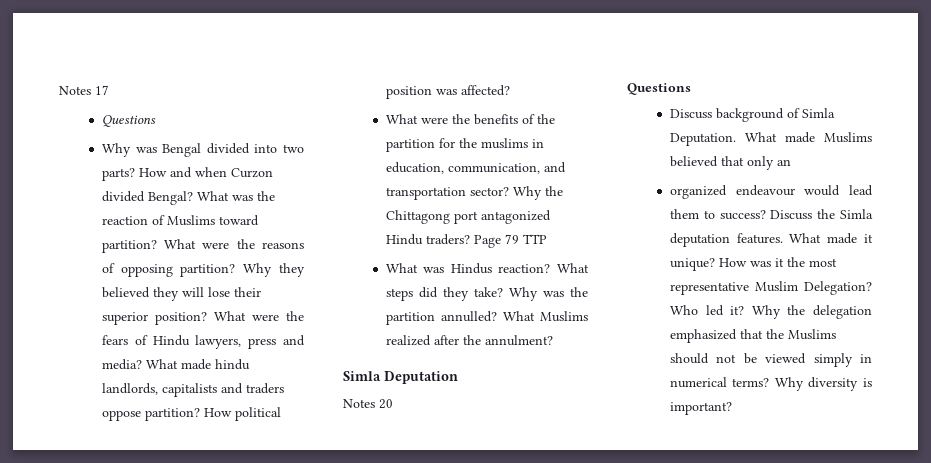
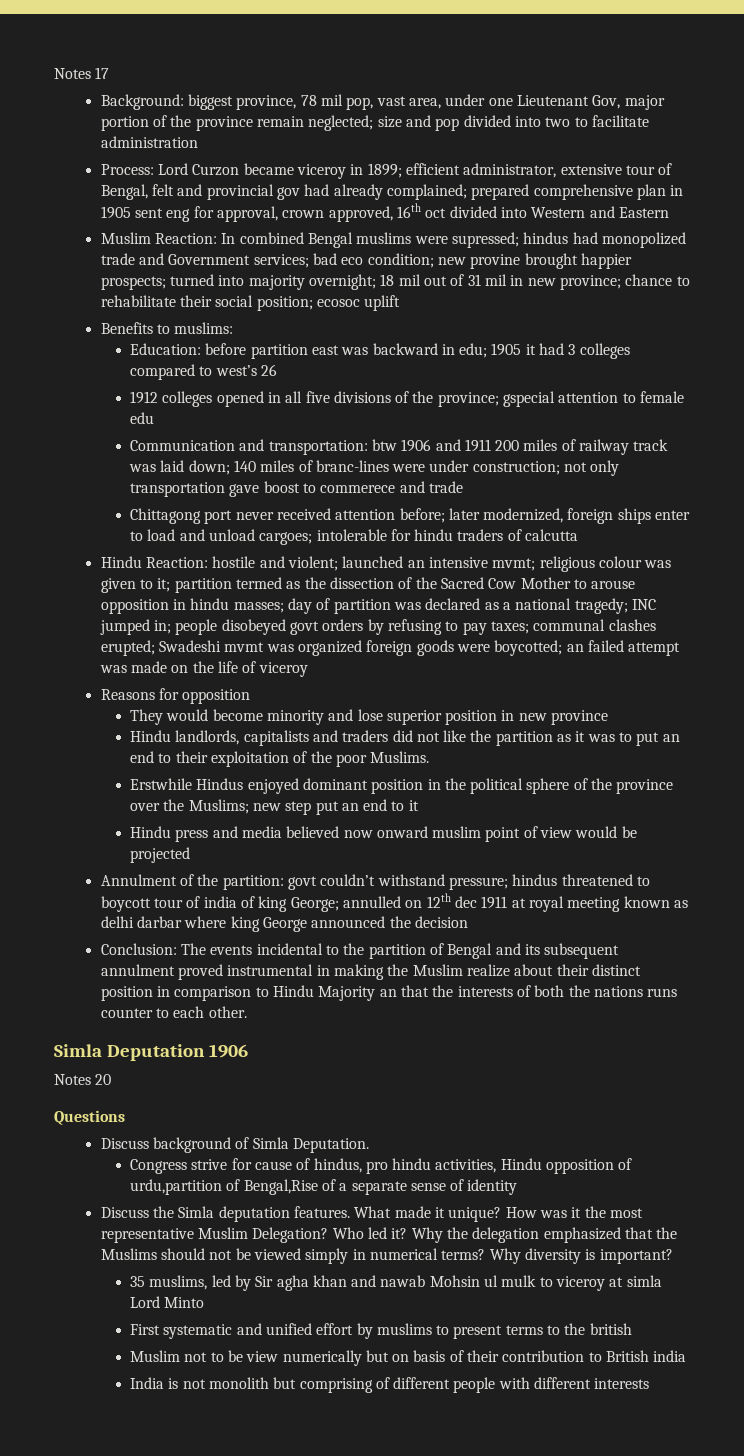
  Notes 17
- Questions
- Why was Bengal divided into two parts? How and when Curzon divided Bengal? What was the reaction of Muslims toward partition? What were the reasons of opposing partition? Why they believed they will lose their superior position? What were the fears of Hindu lawyers, press and media? What made hindu landlords, capitalists and traders oppose partition? How political position was affected?
- What were the benefits of the partition for the muslims in education, communication, and transportation sector? Why the Chittagong port antagonized Hindu traders? Page 79 TTP
- What was Hindus reaction? What steps did they take? Why was the partition annulled? What Muslims realized after the annulment?
+ Background: biggest province, 78 mil pop, vast area, under one Lieutenant Gov, major portion of the province remain neglected; size and pop divided into two to facilitate administration
+ Process: Lord Curzon became viceroy in 1899; efficient administrator, extensive tour of Bengal, felt and provincial gov had already complained; prepared comprehensive plan in 1905 sent eng for approval, crown approved, 16th oct divided into Western and Eastern
+ Muslim Reaction: In combined Bengal muslims were supressed; hindus had monopolized trade and Government services; bad eco condition; new provine brought happier prospects; turned into majority overnight; 18 mil out of 31 mil in new province; chance to rehabilitate their social position; ecosoc uplift
+ Benefits to muslims:
+ Education: before partition east was backward in edu; 1905 it had 3 colleges compared to west’s 26
+ 1912 colleges opened in all five divisions of the province; gspecial attention to female edu
+ Communication and transportation: btw 1906 and 1911 200 miles of railway track was laid down; 140 miles of branc-lines were under construction; not only transportation gave boost to commerece and trade
+ Chittagong port never received attention before; later modernized, foreign ships enter to load and unload cargoes; intolerable for hindu traders of calcutta
+ Hindu Reaction: hostile and violent; launched an intensive mvmt; religious colour was given to it; partition termed as the dissection of the Sacred Cow Mother to arouse opposition in hindu masses; day of partition was declared as a national tragedy; INC jumped in; people disobeyed govt orders by refusing to pay taxes; communal clashes erupted; Swadeshi mvmt was organized foreign goods were boycotted; an failed attempt was made on the life of viceroy
+ Reasons for opposition
+ They would become minority and lose superior position in new province
+ Hindu landlords, capitalists and traders did not like the partition as it was to put an end to their exploitation of the poor Muslims.
+ Erstwhile Hindus enjoyed dominant position in the political sphere of the province over the Muslims; new step put an end to it
+ Hindu press and media believed now onward muslim point of view would be projected
+ Annulment of the partition: govt couldn’t withstand pressure; hindus threatened to boycott tour of india of king George; annulled on 12th dec 1911 at royal meeting known as delhi darbar where king George announced the decision
+ Conclusion: The events incidental to the partition of Bengal and its subsequent annulment proved instrumental in making the Muslim realize about their distinct position in comparison to Hindu Majority an that the interests of both the nations runs counter to each other.
- Simla Deputation
+ Simla Deputation 1906
- Discuss background of Simla Deputation. What made Muslims believed that only an
- organized endeavour would lead them to success? Discuss the Simla deputation features.
+ Discuss background of Simla Deputation.
+ Congress strive for cause of hindus, pro hindu activities, Hindu opposition of urdu,partition of Bengal,Rise of a separate sense of identity
+ Discuss the Simla deputation features.
+ 35 muslims, led by Sir agha khan and nawab Mohsin ul mulk to viceroy at simla Lord Minto
+ First systematic and unified effort by muslims to present terms to the british
+ Muslim not to be view numerically but on basis of their contribution to British india
+ India is not monolith but comprising of different people with different interests

